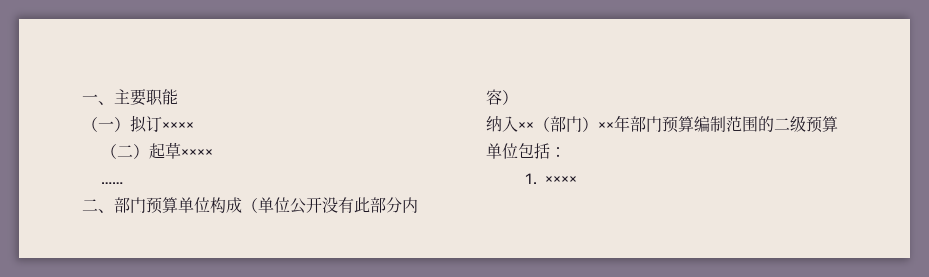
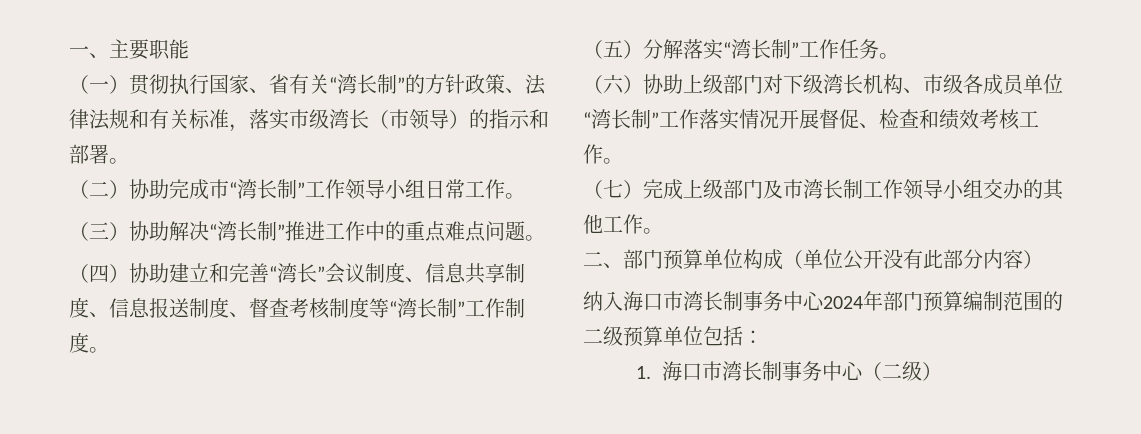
- （一）拟订××××
- （二）起草××××
- ……
+ （一）贯彻执行国家、省有关“湾长制”的方针政策、法律法规和有关标准，落实市级湾长（市领导）的指示和部署。
+ （二）协助完成市“湾长制”工作领导小组日常工作。
+ （三）协助解决“湾长制”推进工作中的重点难点问题。
+ （四）协助建立和完善“湾长”会议制度、信息共享制度、信息报送制度、督查考核制度等“湾长制”工作制度。
+ （五）分解落实“湾长制”工作任务。
+ （六）协助上级部门对下级湾长机构、市级各成员单位“湾长制”工作落实情况开展督促、检查和绩效考核工作。
+ （七）完成上级部门及市湾长制工作领导小组交办的其他工作。
- 纳入××（部门）××年部门预算编制范围的二级预算单位包括：
+ 纳入海口市湾长制事务中心2024年部门预算编制范围的二级预算单位包括：
- 1. ××××
+ 1.海口市湾长制事务中心（二级）

